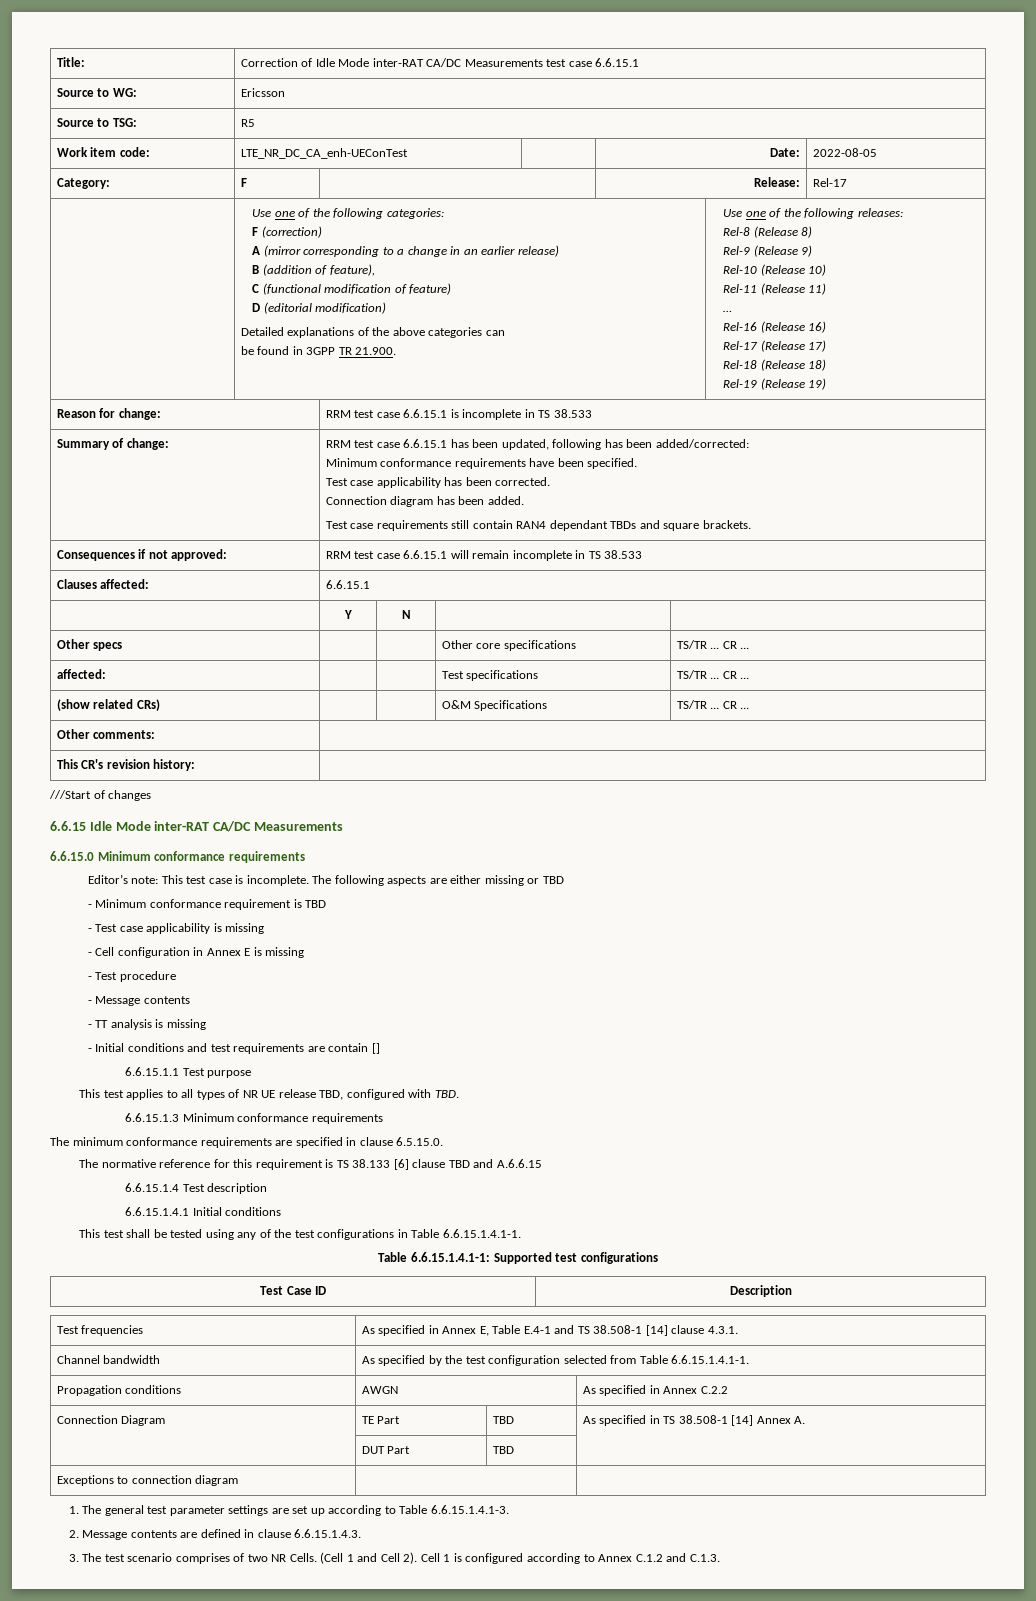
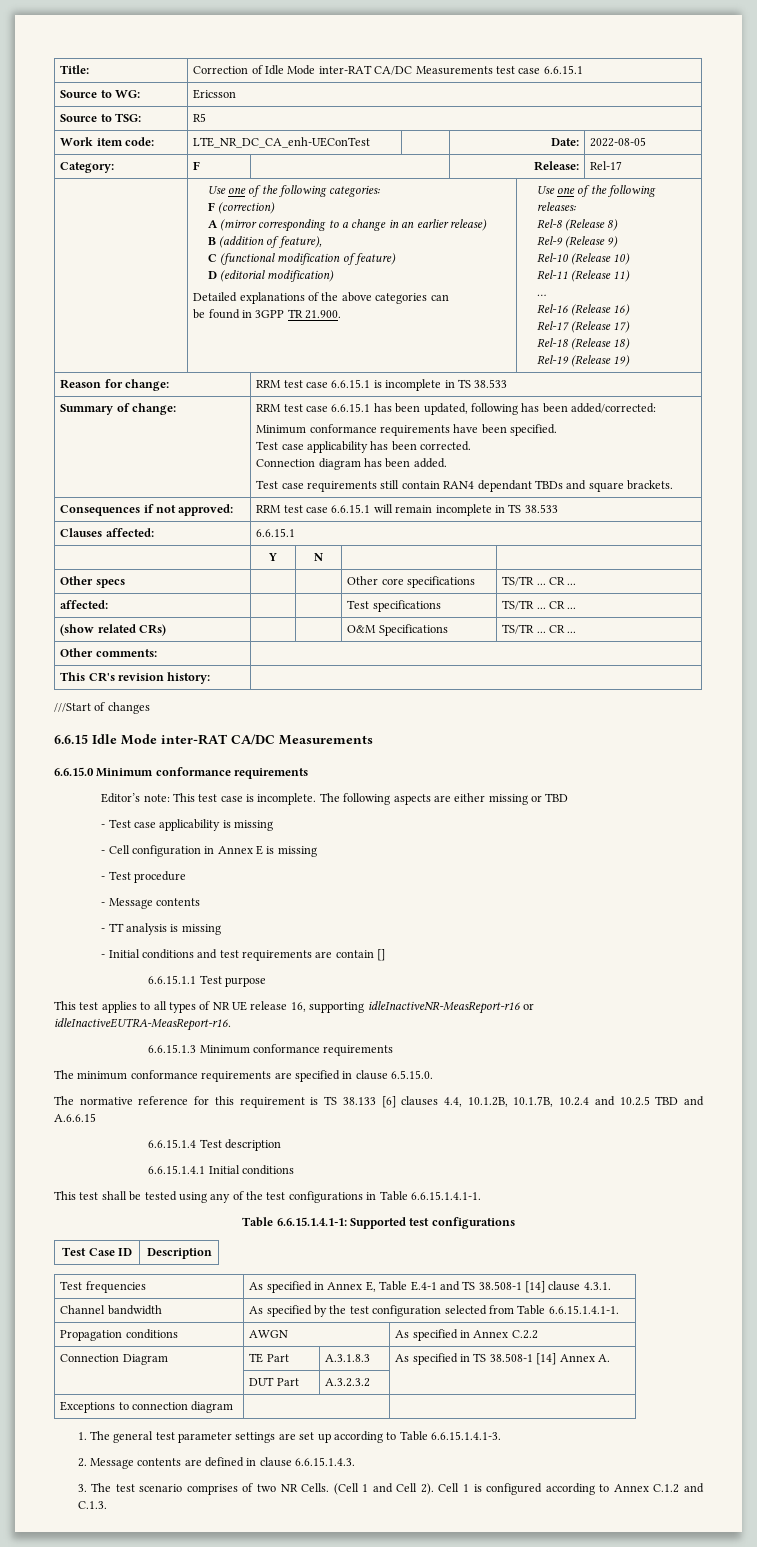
- - Minimum conformance requirement is TBD
- This test applies to all types of NR UE release TBD, configured with TBD.
+ This test applies to all types of NR UE release 16, supporting idleInactiveNR-MeasReport-r16 or idleInactiveEUTRA-MeasReport-r16.
- The normative reference for this requirement is TS 38.133 [6] clause TBD and A.6.6.15
+ The normative reference for this requirement is TS 38.133 [6] clauses 4.4, 10.1.2B, 10.1.7B, 10.2.4 and 10.2.5 TBD and A.6.6.15
- Connection Diagram | TE Part | TBD | As specified in TS 38.508-1 [14] Annex A.
+ Connection Diagram | TE Part | A.3.1.8.3 | As specified in TS 38.508-1 [14] Annex A.
- | DUT Part | TBD |
+ | DUT Part | A.3.2.3.2 |

